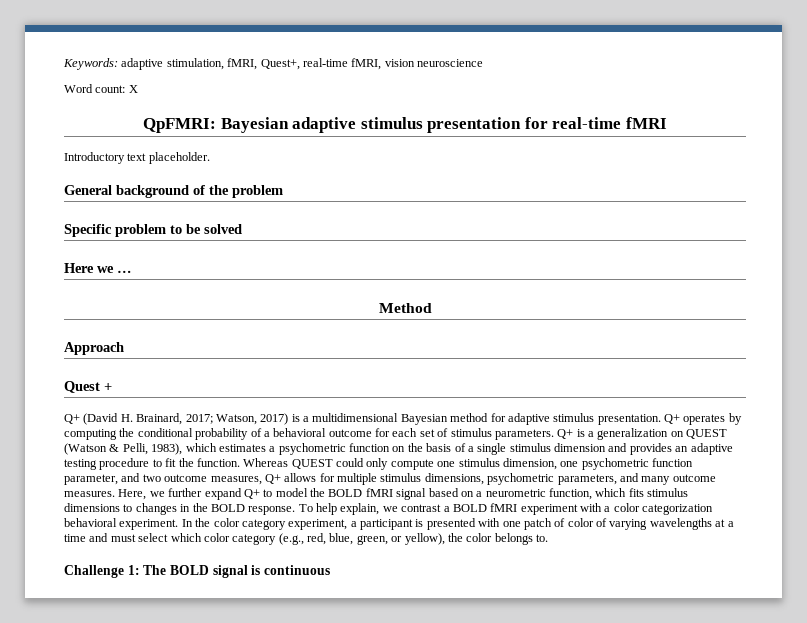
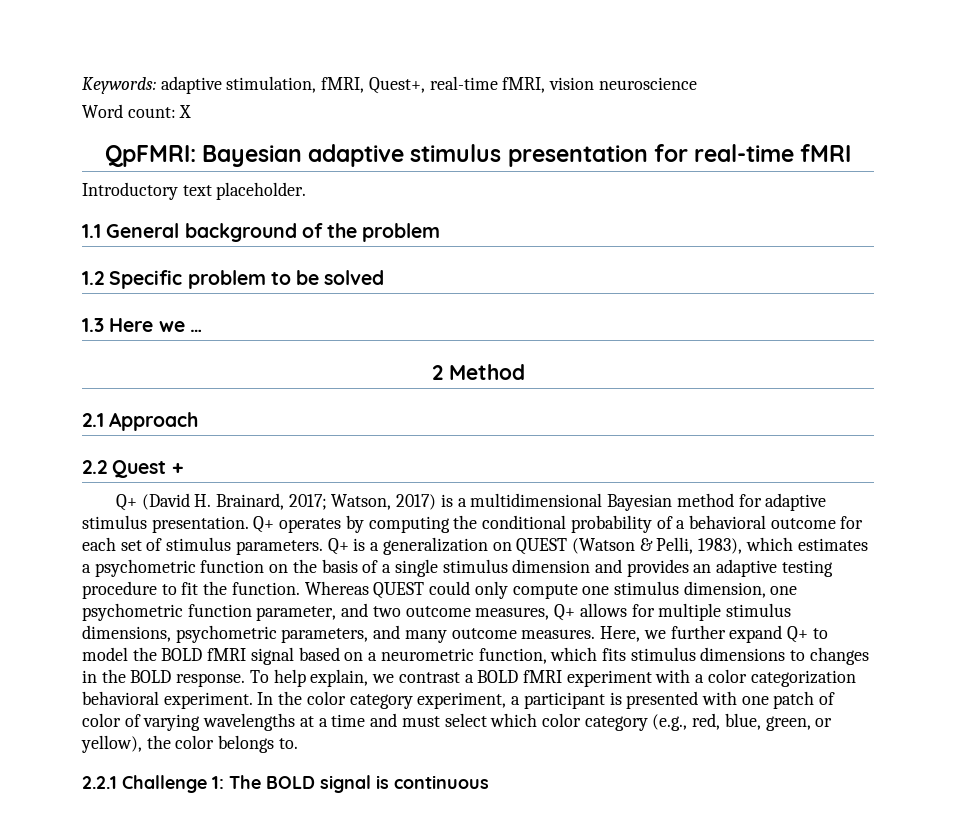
- General background of the problem
+ 1.1 General background of the problem
- Specific problem to be solved
+ 1.2 Specific problem to be solved
- Here we …
+ 1.3 Here we …
- Method
+ 2 Method
- Approach
+ 2.1 Approach
- Quest +
+ 2.2 Quest +
- Challenge 1: The BOLD signal is continuous
+ 2.2.1 Challenge 1: The BOLD signal is continuous

